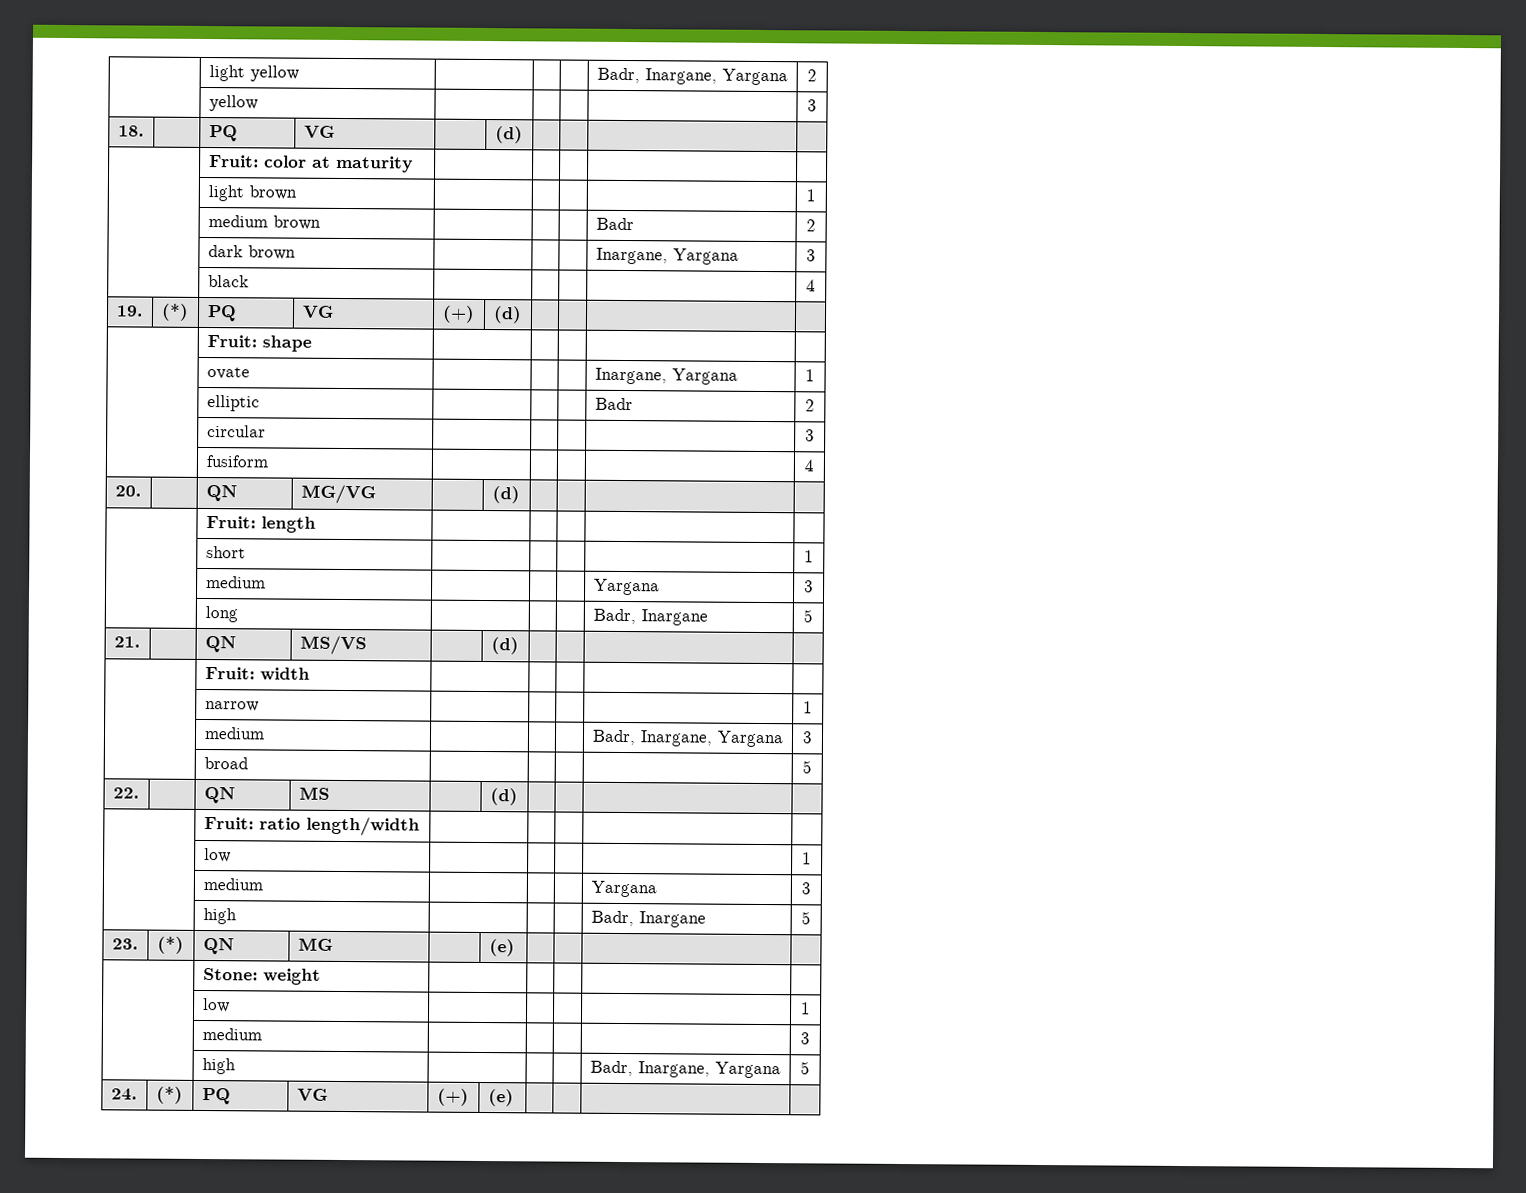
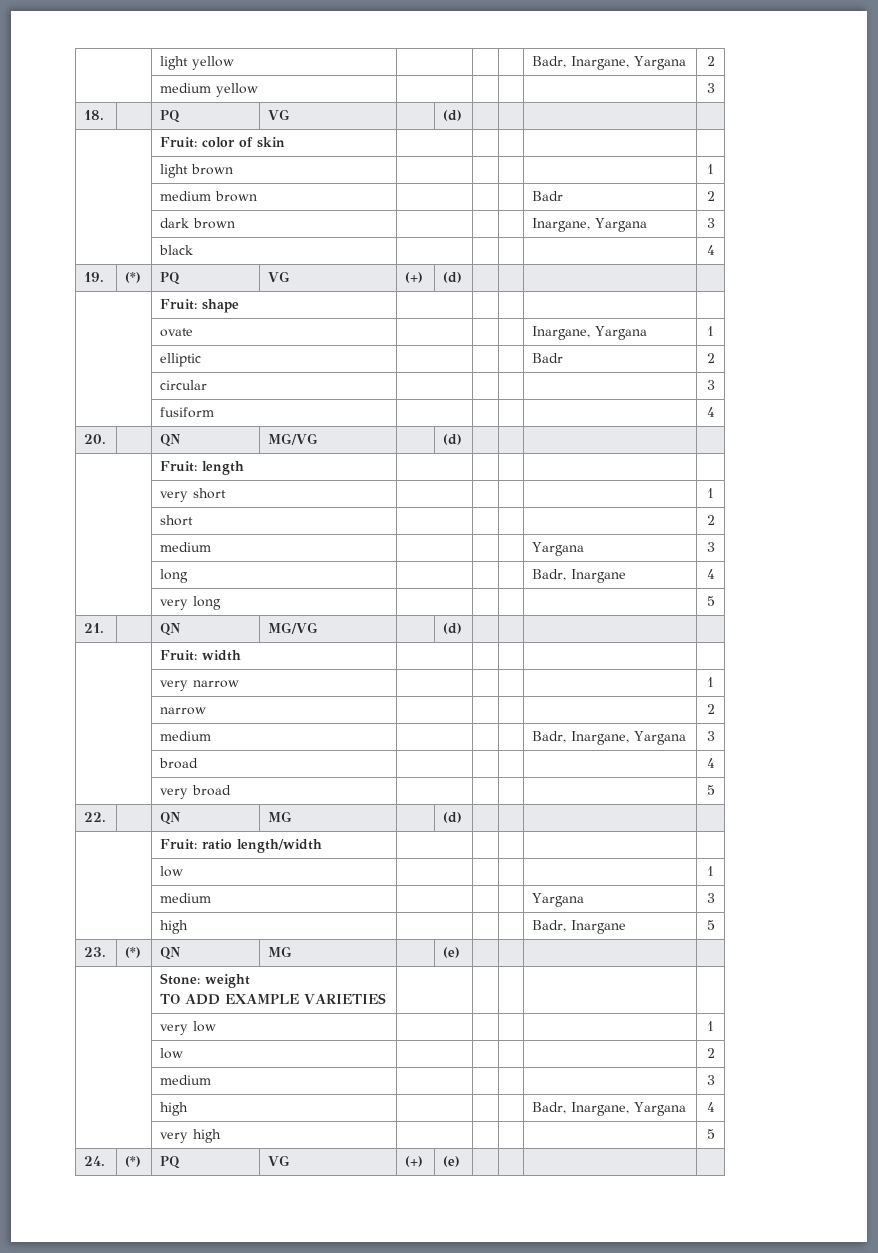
- | yellow | | | | | 3
+ | medium yellow | | | | | 3
- | Fruit: color at maturity | | | | |
+ | Fruit: color of skin | | | | |
- | short | | | | | 1
+ | very short | | | | | 1
+ | short | | | | | 2
- | long | | | | Badr, Inargane | 5
+ | long | | | | Badr, Inargane | 4
+ | very long | | | | | 5
- 21. | | QN | MS/VS | | (d) | | | |
+ 21. | | QN | MG/VG | | (d) | | | |
- | narrow | | | | | 1
+ | very narrow | | | | | 1
+ | narrow | | | | | 2
- | broad | | | | | 5
+ | broad | | | | | 4
+ | very broad | | | | | 5
- 22. | | QN | MS | | (d) | | | |
+ 22. | | QN | MG | | (d) | | | |
- | Stone: weight | | | | |
- | low | | | | | 1
+ | Stone: weight
+ TO ADD EXAMPLE VARIETIES | | | | |
+ | very low | | | | | 1
+ | low | | | | | 2
- | high | | | | Badr, Inargane, Yargana | 5
+ | high | | | | Badr, Inargane, Yargana | 4
+ | very high | | | | | 5

